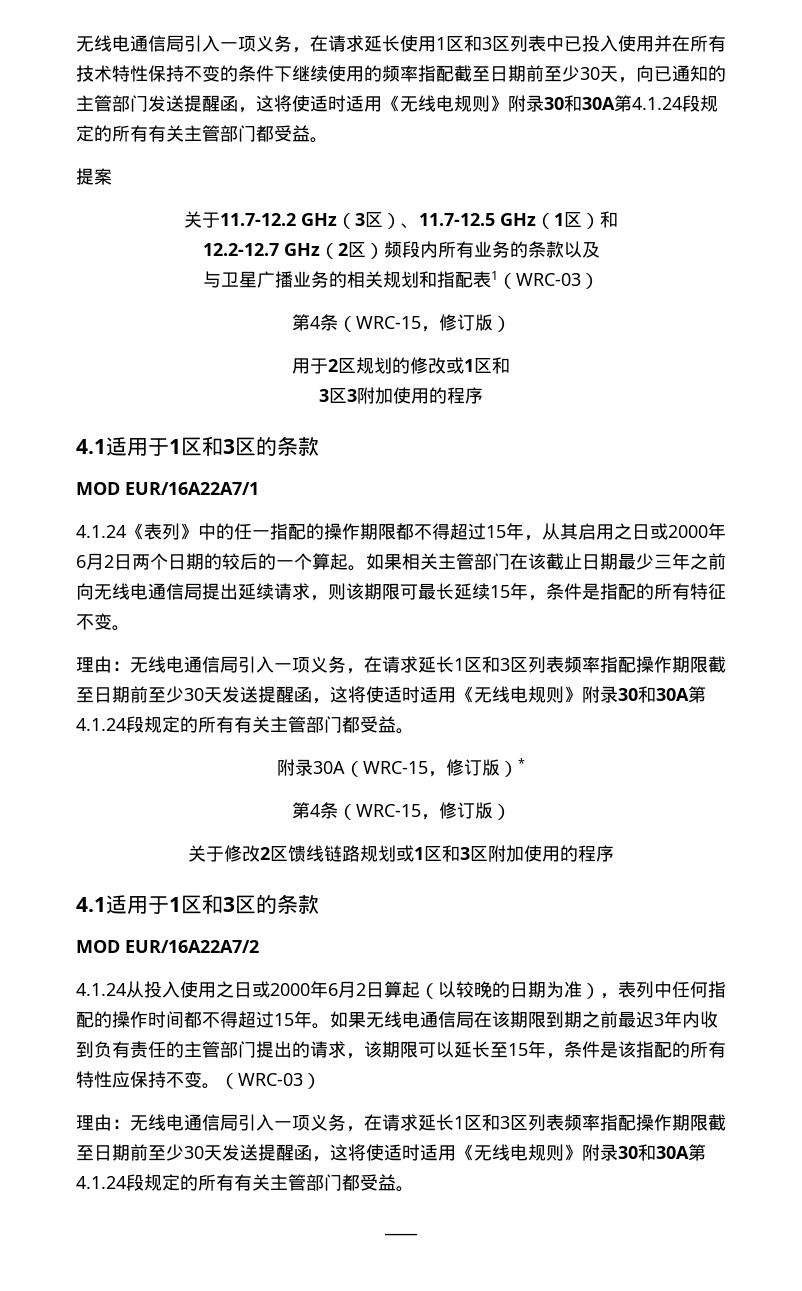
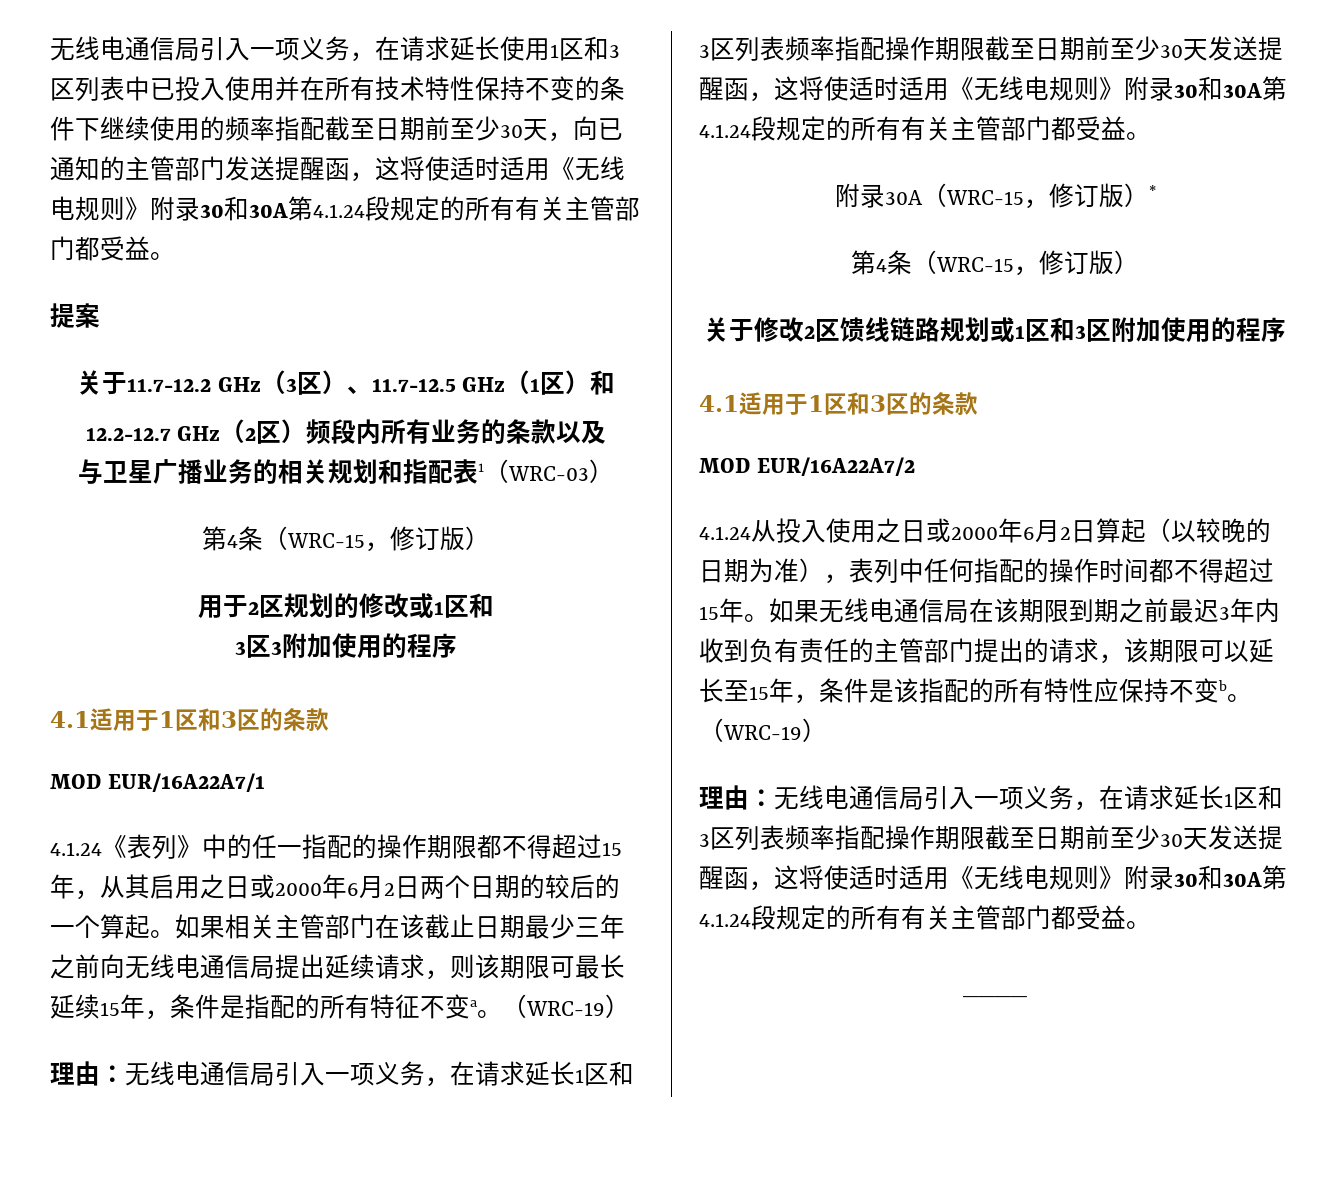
- 如果相关主管部门在该截止日期最少三年之前向无线电通信局提出延续请求，则该期限可最长延续15年，条件是指配的所有特征不变。
+ 如果相关主管部门在该截止日期最少三年之前向无线电通信局提出延续请求，则该期限可最长延续15年，条件是指配的所有特征不变a。（WRC-19）
- 如果无线电通信局在该期限到期之前最迟3年内收到负有责任的主管部门提出的请求，该期限可以延长至15年，条件是该指配的所有特性应保持不变。（WRC-03）
+ 如果无线电通信局在该期限到期之前最迟3年内收到负有责任的主管部门提出的请求，该期限可以延长至15年，条件是该指配的所有特性应保持不变b。（WRC-19）

